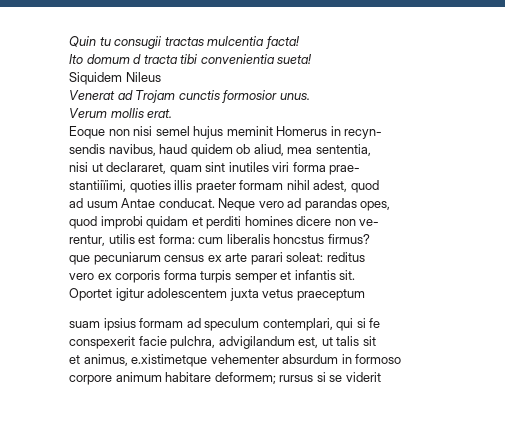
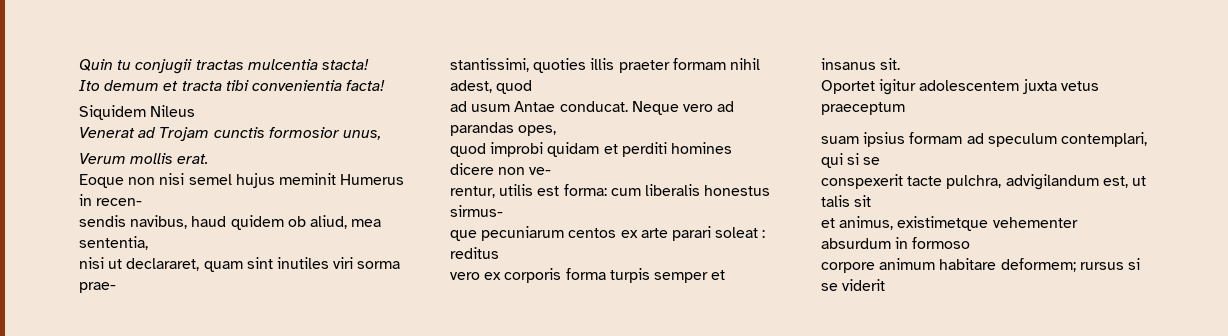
- Quin tu consugii tractas mulcentia facta!
+ Quin tu conjugii tractas mulcentia stacta!
- Ito domum d tracta tibi convenientia sueta!
+ Ito demum et tracta tibi convenientia facta!
- Venerat ad Trojam cunctis formosior unus.
+ Venerat ad Trojam cunctis formosior unus,
- Eoque non nisi semel hujus meminit Homerus in recyn-
+ Eoque non nisi semel hujus meminit Humerus in recen-
- nisi ut declararet, quam sint inutiles viri forma prae-
+ nisi ut declararet, quam sint inutiles viri sorma prae-
- stantiiïimi, quoties illis praeter formam nihil adest, quod
+ stantissimi, quoties illis praeter formam nihil adest, quod
- rentur, utilis est forma: cum liberalis honcstus firmus?
+ rentur, utilis est forma: cum liberalis honestus sirmus-
- que pecuniarum census ex arte parari soleat: reditus
+ que pecuniarum centos ex arte parari soleat : reditus
- vero ex corporis forma turpis semper et infantis sit.
+ vero ex corporis forma turpis semper et insanus sit.
- suam ipsius formam ad speculum contemplari, qui si fe
+ suam ipsius formam ad speculum contemplari, qui si se
- conspexerit facie pulchra, advigilandum est, ut talis sit
+ conspexerit tacte pulchra, advigilandum est, ut talis sit
- et animus, e.xistimetque vehementer absurdum in formoso
+ et animus, existimetque vehementer absurdum in formoso

